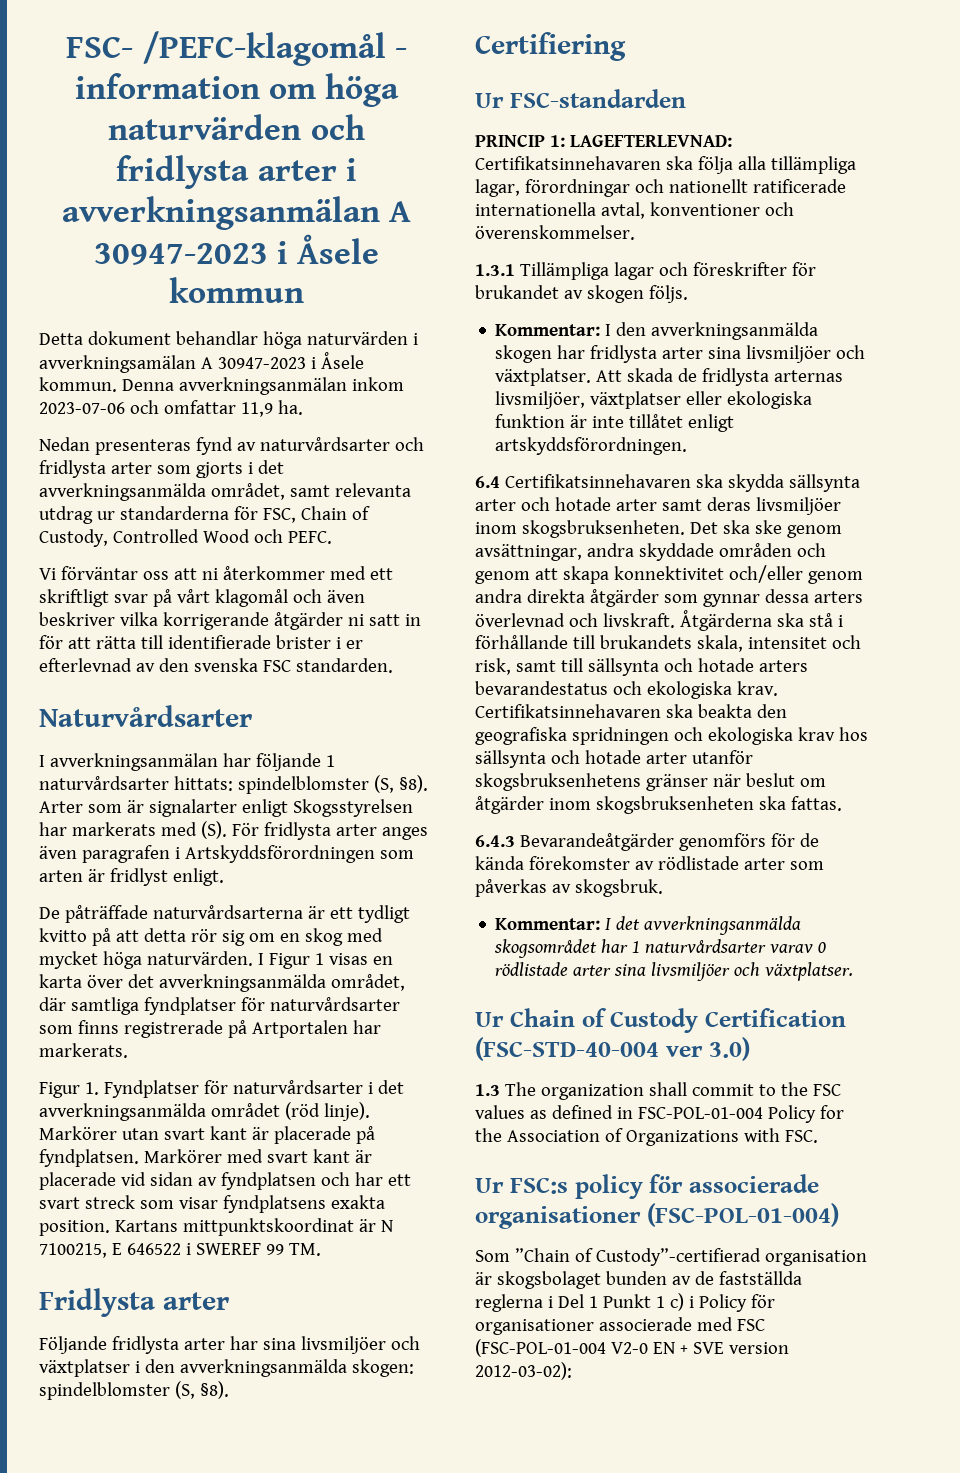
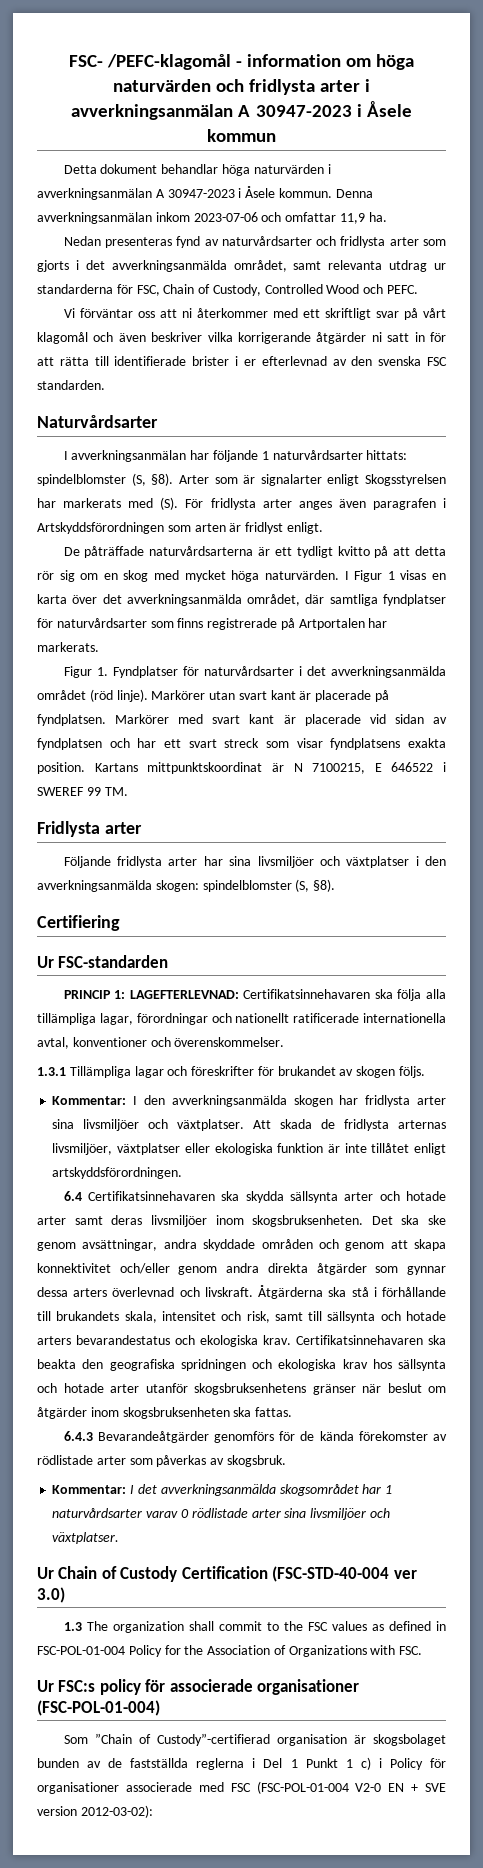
- Detta dokument behandlar höga naturvärden i avverkningsamälan A 30947-2023 i Åsele kommun.
+ Detta dokument behandlar höga naturvärden i avverkningsanmälan A 30947-2023 i Åsele kommun.

